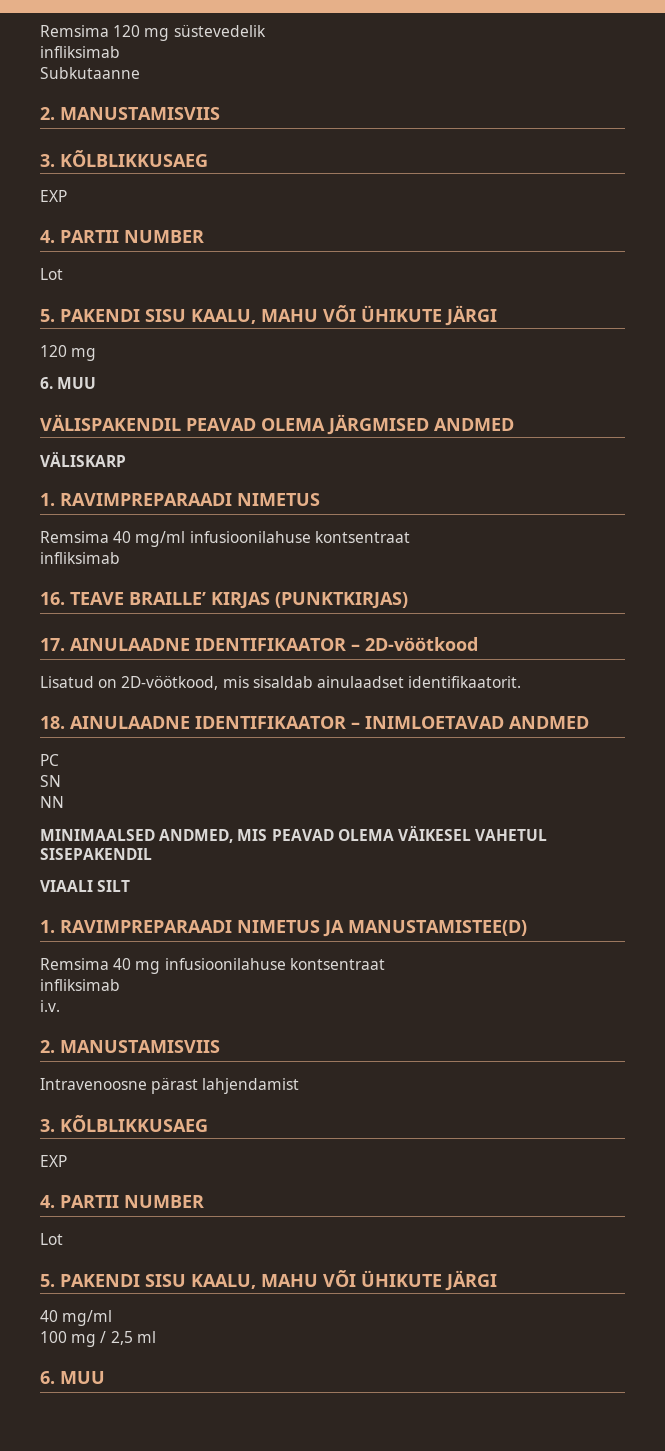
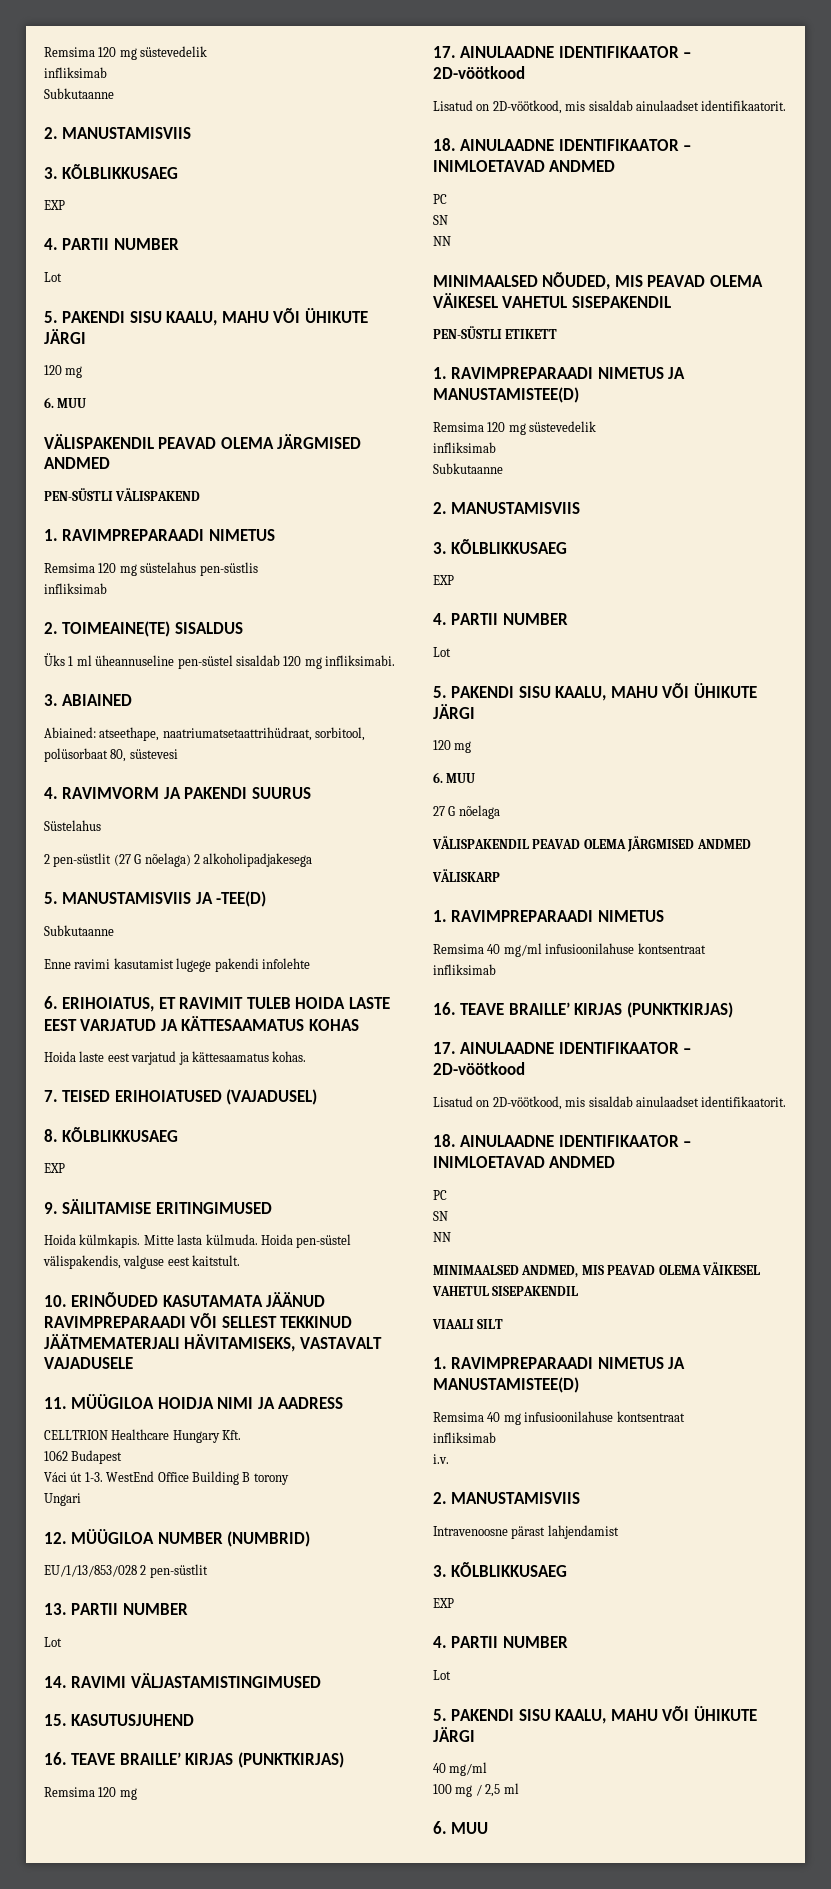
+ PEN-SÜSTLI VÄLISPAKEND
+ 1. RAVIMPREPARAADI NIMETUS
+ Remsima 120 mg süstelahus pen-süstlis
+ infliksimab
+ 2. TOIMEAINE(TE) SISALDUS
+ Üks 1 ml üheannuseline pen-süstel sisaldab 120 mg infliksimabi.
+ 3. ABIAINED
+ Abiained: atseethape, naatriumatsetaattrihüdraat, sorbitool, polüsorbaat 80, süstevesi
+ 4. RAVIMVORM JA PAKENDI SUURUS
+ Süstelahus
+ 2 pen-süstlit (27 G nõelaga) 2 alkoholipadjakesega
+ 5. MANUSTAMISVIIS JA -TEE(D)
+ Subkutaanne
+ Enne ravimi kasutamist lugege pakendi infolehte
+ 6. ERIHOIATUS, ET RAVIMIT TULEB HOIDA LASTE EEST VARJATUD JA KÄTTESAAMATUS KOHAS
+ Hoida laste eest varjatud ja kättesaamatus kohas.
+ 7. TEISED ERIHOIATUSED (VAJADUSEL)
+ 8. KÕLBLIKKUSAEG
+ EXP
+ 9. SÄILITAMISE ERITINGIMUSED
+ Hoida külmkapis. Mitte lasta külmuda. Hoida pen-süstel välispakendis, valguse eest kaitstult.
+ 10. ERINÕUDED KASUTAMATA JÄÄNUD RAVIMPREPARAADI VÕI SELLEST TEKKINUD JÄÄTMEMATERJALI HÄVITAMISEKS, VASTAVALT VAJADUSELE
+ 11. MÜÜGILOA HOIDJA NIMI JA AADRESS
+ CELLTRION Healthcare Hungary Kft.
+ 1062 Budapest
+ Váci út 1-3. WestEnd Office Building B torony
+ Ungari
+ 12. MÜÜGILOA NUMBER (NUMBRID)
+ EU/1/13/853/028 2 pen-süstlit
+ 13. PARTII NUMBER
+ Lot
+ 14. RAVIMI VÄLJASTAMISTINGIMUSED
+ 15. KASUTUSJUHEND
+ 16. TEAVE BRAILLE’ KIRJAS (PUNKTKIRJAS)
+ Remsima 120 mg
+ 17. AINULAADNE IDENTIFIKAATOR – 2D-vöötkood
+ Lisatud on 2D-vöötkood, mis sisaldab ainulaadset identifikaatorit.
+ 18. AINULAADNE IDENTIFIKAATOR – INIMLOETAVAD ANDMED
+ PC
+ SN
+ NN
+ MINIMAALSED NÕUDED, MIS PEAVAD OLEMA VÄIKESEL VAHETUL SISEPAKENDIL
+ PEN-SÜSTLI ETIKETT
+ 1. RAVIMPREPARAADI NIMETUS JA MANUSTAMISTEE(D)
+ Remsima 120 mg süstevedelik
+ infliksimab
+ Subkutaanne
+ 2. MANUSTAMISVIIS
+ 3. KÕLBLIKKUSAEG
+ EXP
+ 4. PARTII NUMBER
+ Lot
+ 5. PAKENDI SISU KAALU, MAHU VÕI ÜHIKUTE JÄRGI
+ 120 mg
+ 6. MUU
+ 27 G nõelaga
+ VÄLISPAKENDIL PEAVAD OLEMA JÄRGMISED ANDMED

